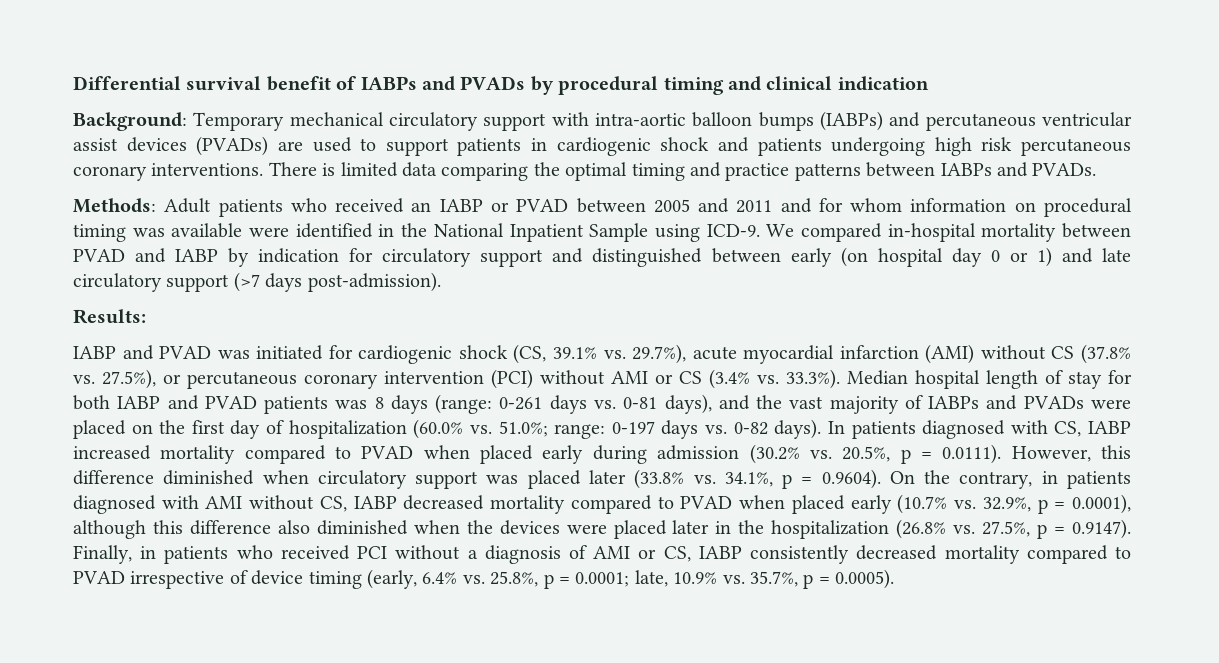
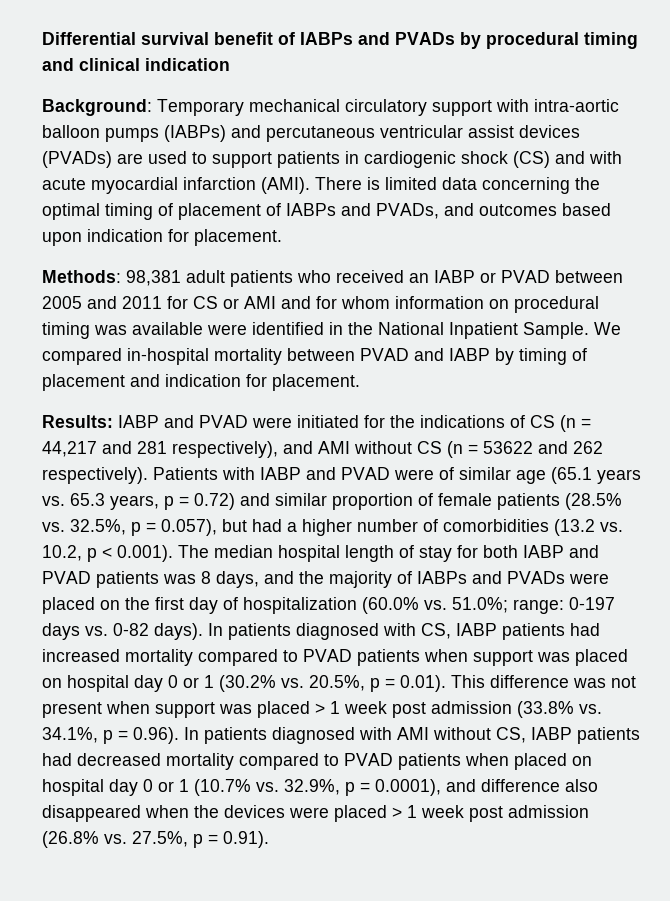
- Background: Temporary mechanical circulatory support with intra-aortic balloon bumps (IABPs) and percutaneous ventricular assist devices (PVADs) are used to support patients in cardiogenic shock and patients undergoing high risk percutaneous coronary interventions.
+ Background: Temporary mechanical circulatory support with intra-aortic balloon pumps (IABPs) and percutaneous ventricular assist devices (PVADs) are used to support patients in cardiogenic shock (CS) and with acute myocardial infarction (AMI).
- There is limited data comparing the optimal timing and practice patterns between IABPs and PVADs.
+ There is limited data concerning the optimal timing of placement of IABPs and PVADs, and outcomes based upon indication for placement.
- Methods: Adult patients who received an IABP or PVAD between 2005 and 2011 and for whom information on procedural timing was available were identified in the National Inpatient Sample using ICD-9.
+ Methods: 98,381 adult patients who received an IABP or PVAD between 2005 and 2011 for CS or AMI and for whom information on procedural timing was available were identified in the National Inpatient Sample.
- We compared in-hospital mortality between PVAD and IABP by indication for circulatory support and distinguished between early (on hospital day 0 or 1) and late circulatory support (>7 days post-admission).
+ We compared in-hospital mortality between PVAD and IABP by timing of placement and indication for placement.
- Results:
- IABP and PVAD was initiated for cardiogenic shock (CS, 39.1% vs. 29.7%), acute myocardial infarction (AMI) without CS (37.8% vs. 27.5%), or percutaneous coronary intervention (PCI) without AMI or CS (3.4% vs. 33.3%). Median hospital length of stay for both IABP and PVAD patients was 8 days (range: 0-261 days vs. 0-81 days), and the vast majority of IABPs and PVADs were placed on the first day of hospitalization (60.0% vs. 51.0%; range: 0-197 days vs. 0-82 days).
+ Results: IABP and PVAD were initiated for the indications of CS (n = 44,217 and 281 respectively), and AMI without CS (n = 53622 and 262 respectively). Patients with IABP and PVAD were of similar age (65.1 years vs. 65.3 years, p = 0.72) and similar proportion of female patients (28.5% vs. 32.5%, p = 0.057), but had a higher number of comorbidities (13.2 vs. 10.2, p < 0.001). The median hospital length of stay for both IABP and PVAD patients was 8 days, and the majority of IABPs and PVADs were placed on the first day of hospitalization (60.0% vs. 51.0%; range: 0-197 days vs. 0-82 days).
- In patients diagnosed with CS, IABP increased mortality compared to PVAD when placed early during admission (30.2% vs. 20.5%, p = 0.0111). However, this difference diminished when circulatory support was placed later (33.8% vs. 34.1%, p = 0.9604). On the contrary, in patients diagnosed with AMI without CS, IABP decreased mortality compared to PVAD when placed early (10.7% vs. 32.9%, p = 0.0001), although this difference also diminished when the devices were placed later in the hospitalization (26.8% vs. 27.5%, p = 0.9147). Finally, in patients who received PCI without a diagnosis of AMI or CS, IABP consistently decreased mortality compared to PVAD irrespective of device timing (early, 6.4% vs. 25.8%, p = 0.0001; late, 10.9% vs. 35.7%, p = 0.0005).
+ In patients diagnosed with CS, IABP patients had increased mortality compared to PVAD patients when support was placed on hospital day 0 or 1 (30.2% vs. 20.5%, p = 0.01). This difference was not present when support was placed > 1 week post admission (33.8% vs. 34.1%, p = 0.96). In patients diagnosed with AMI without CS, IABP patients had decreased mortality compared to PVAD patients when placed on hospital day 0 or 1 (10.7% vs. 32.9%, p = 0.0001), and difference also disappeared when the devices were placed > 1 week post admission (26.8% vs. 27.5%, p = 0.91).

